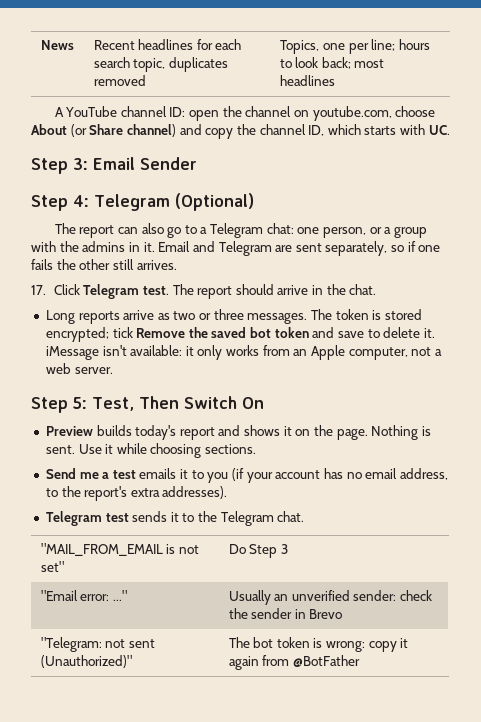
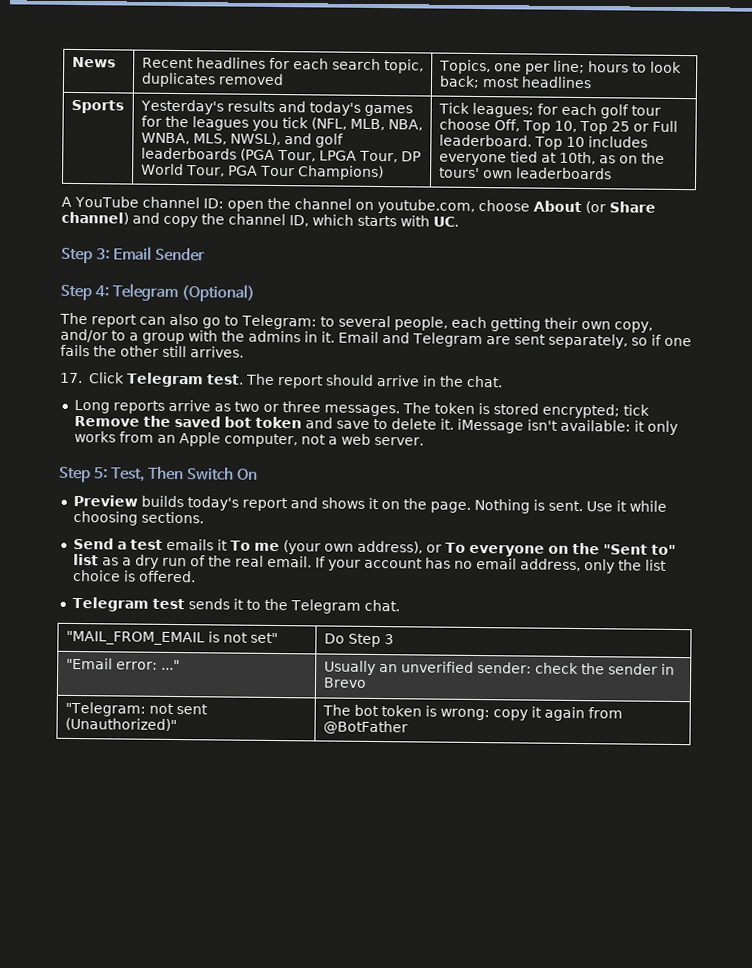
+ Sports | Yesterday's results and today's games for the leagues you tick (NFL, MLB, NBA, WNBA, MLS, NWSL), and golf leaderboards (PGA Tour, LPGA Tour, DP World Tour, PGA Tour Champions) | Tick leagues; for each golf tour choose Off, Top 10, Top 25 or Full leaderboard. Top 10 includes everyone tied at 10th, as on the tours' own leaderboards
- The report can also go to a Telegram chat: one person, or a group with the admins in it.
+ The report can also go to Telegram: to several people, each getting their own copy, and/or to a group with the admins in it.
- Send me a test emails it to you (if your account has no email address, to the report's extra addresses).
+ Send a test emails it To me (your own address), or To everyone on the "Sent to" list as a dry run of the real email. If your account has no email address, only the list choice is offered.

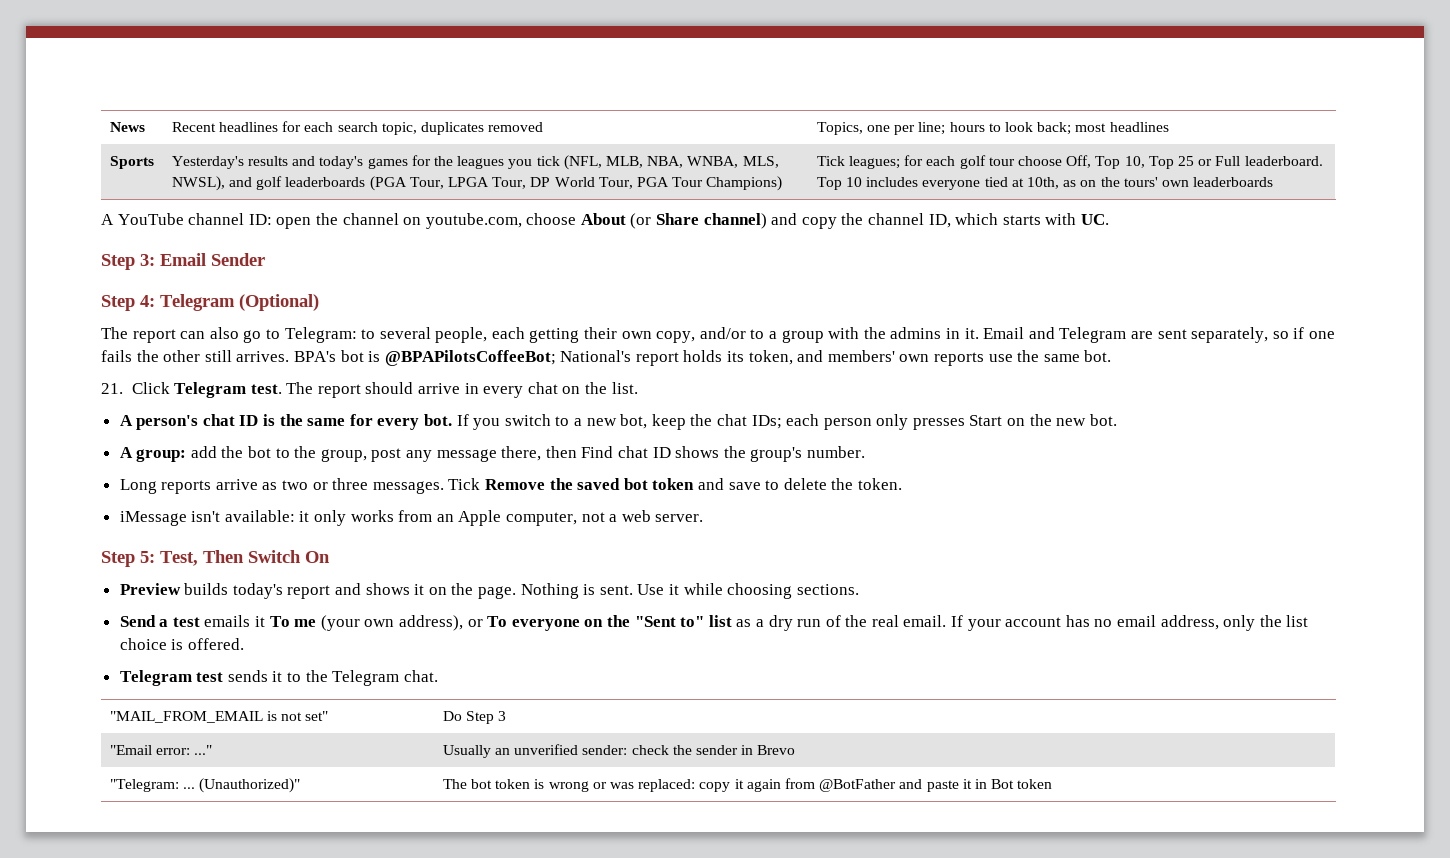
- Email and Telegram are sent separately, so if one fails the other still arrives.
- 17. Click Telegram test.
+ Email and Telegram are sent separately, so if one fails the other still arrives. BPA's bot is @BPAPilotsCoffeeBot; National's report holds its token, and members' own reports use the same bot.
+ 21. Click Telegram test.
- The report should arrive in the chat.
+ The report should arrive in every chat on the list.
+ A person's chat ID is the same for every bot. If you switch to a new bot, keep the chat IDs; each person only presses Start on the new bot.
+ A group: add the bot to the group, post any message there, then Find chat ID shows the group's number.
- The token is stored encrypted; tick Remove the saved bot token and save to delete it. iMessage isn't available: it only works from an Apple computer, not a web server.
+ Tick Remove the saved bot token and save to delete the token.
+ iMessage isn't available: it only works from an Apple computer, not a web server.
- "Telegram: not sent (Unauthorized)" | The bot token is wrong: copy it again from @BotFather
+ "Telegram: ... (Unauthorized)" | The bot token is wrong or was replaced: copy it again from @BotFather and paste it in Bot token

